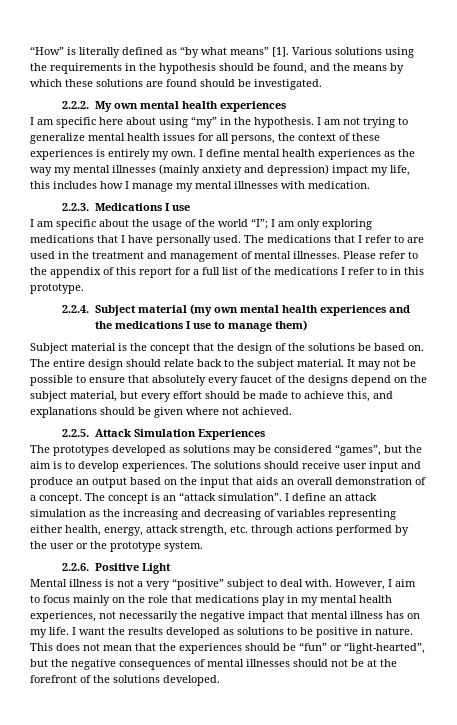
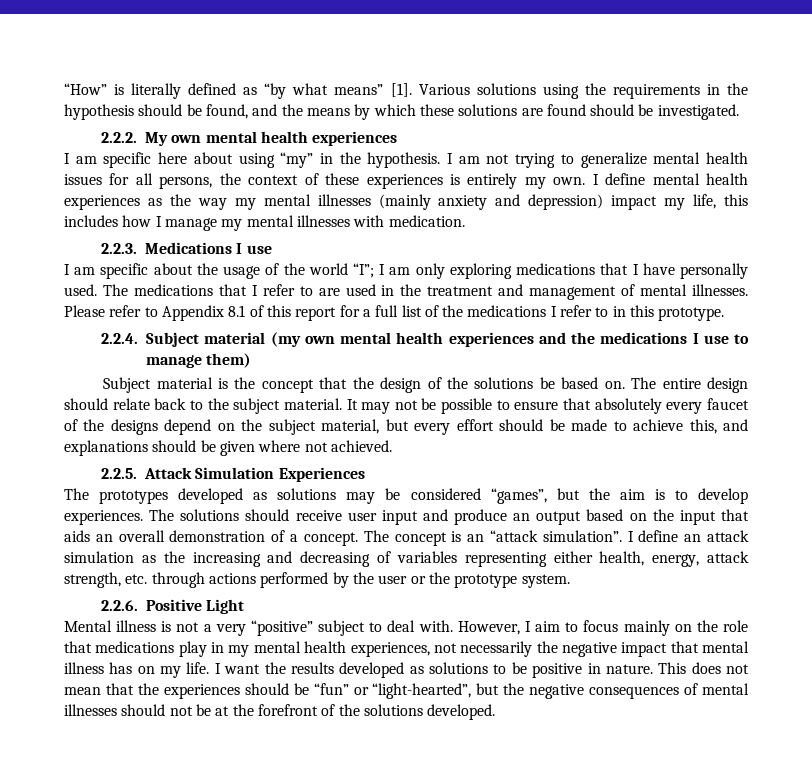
- Please refer to the appendix of this report for a full list of the medications I refer to in this prototype.
+ Please refer to Appendix 8.1 of this report for a full list of the medications I refer to in this prototype.

